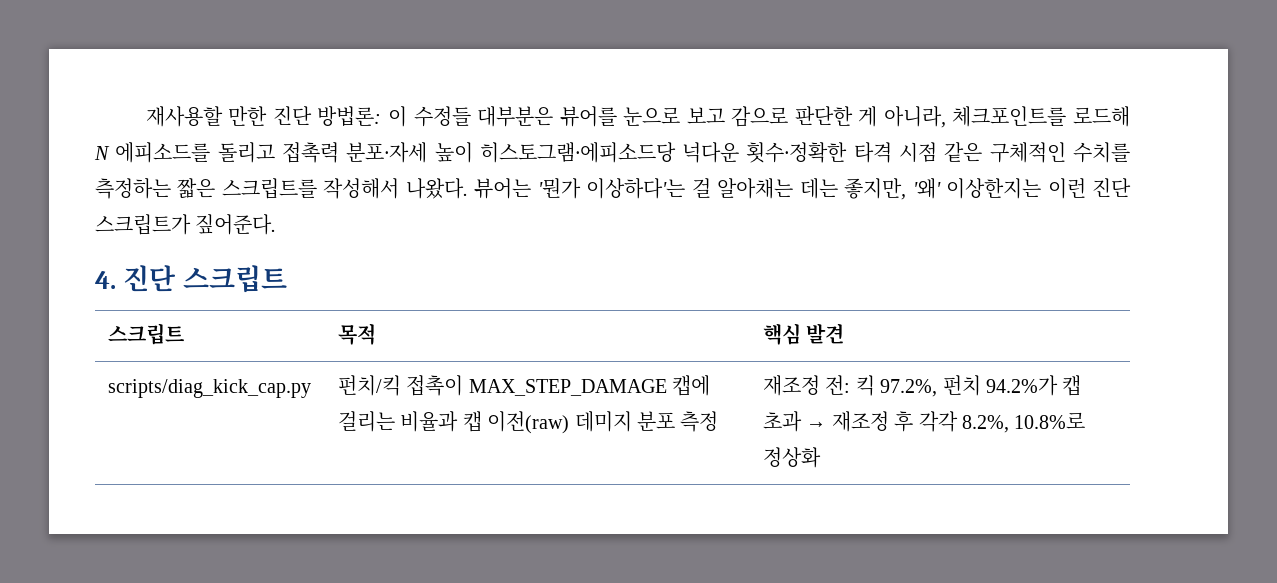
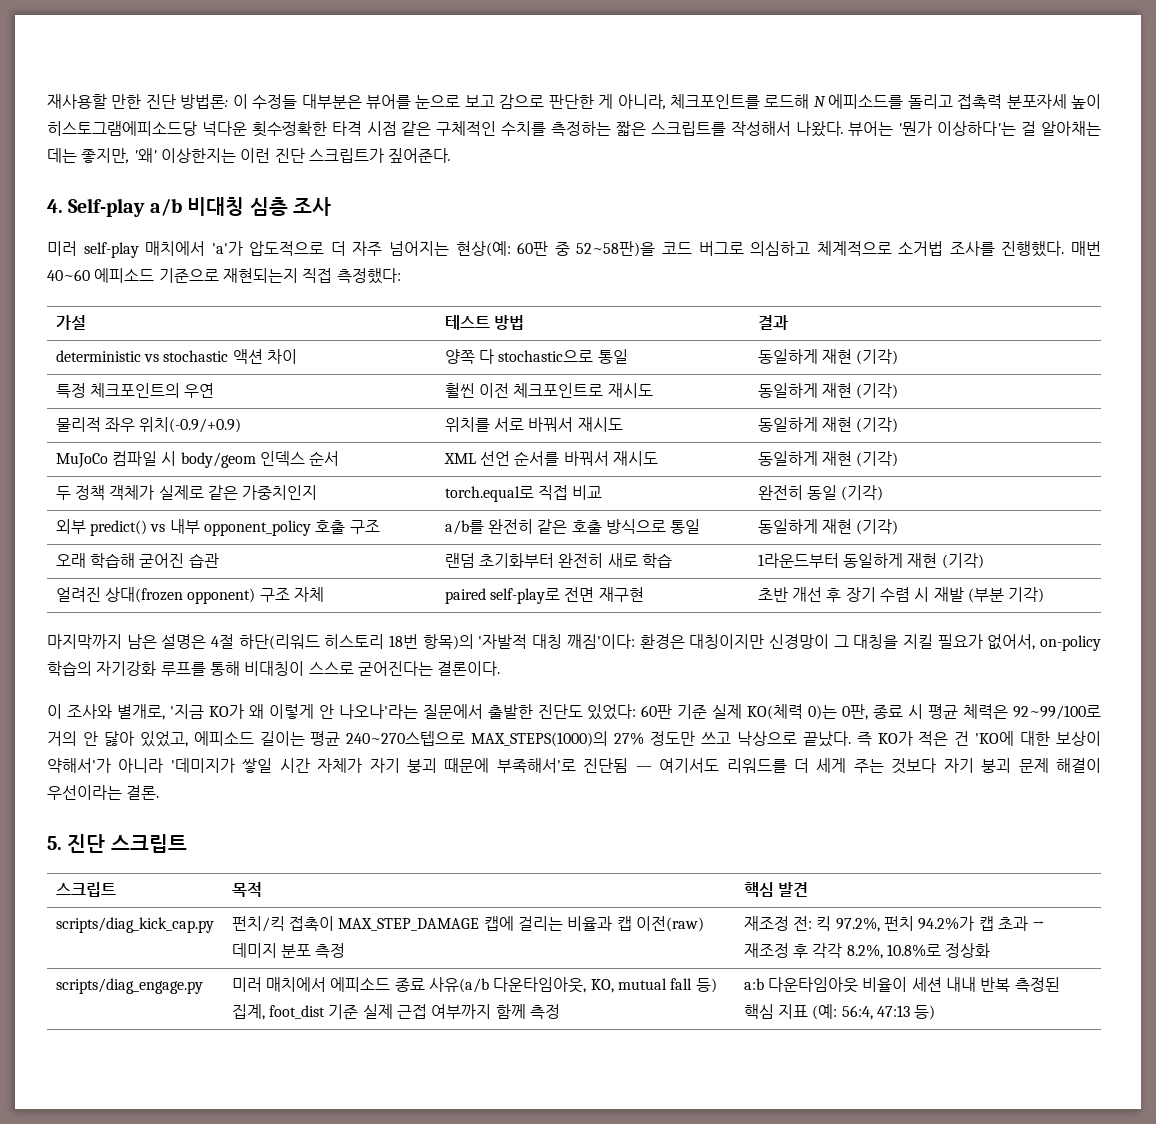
- 4. 진단 스크립트
+ 4. Self-play a/b 비대칭 심층 조사
+ 미러 self-play 매치에서 'a'가 압도적으로 더 자주 넘어지는 현상(예: 60판 중 52~58판)을 코드 버그로 의심하고 체계적으로 소거법 조사를 진행했다. 매번 40~60 에피소드 기준으로 재현되는지 직접 측정했다:
+ 가설 | 테스트 방법 | 결과
+ deterministic vs stochastic 액션 차이 | 양쪽 다 stochastic으로 통일 | 동일하게 재현 (기각)
+ 특정 체크포인트의 우연 | 훨씬 이전 체크포인트로 재시도 | 동일하게 재현 (기각)
+ 물리적 좌우 위치(-0.9/+0.9) | 위치를 서로 바꿔서 재시도 | 동일하게 재현 (기각)
+ MuJoCo 컴파일 시 body/geom 인덱스 순서 | XML 선언 순서를 바꿔서 재시도 | 동일하게 재현 (기각)
+ 두 정책 객체가 실제로 같은 가중치인지 | torch.equal로 직접 비교 | 완전히 동일 (기각)
+ 외부 predict() vs 내부 opponent_policy 호출 구조 | a/b를 완전히 같은 호출 방식으로 통일 | 동일하게 재현 (기각)
+ 오래 학습해 굳어진 습관 | 랜덤 초기화부터 완전히 새로 학습 | 1라운드부터 동일하게 재현 (기각)
+ 얼려진 상대(frozen opponent) 구조 자체 | paired self-play로 전면 재구현 | 초반 개선 후 장기 수렴 시 재발 (부분 기각)
+ 마지막까지 남은 설명은 4절 하단(리워드 히스토리 18번 항목)의 '자발적 대칭 깨짐'이다: 환경은 대칭이지만 신경망이 그 대칭을 지킬 필요가 없어서, on-policy 학습의 자기강화 루프를 통해 비대칭이 스스로 굳어진다는 결론이다.
+ 이 조사와 별개로, '지금 KO가 왜 이렇게 안 나오나'라는 질문에서 출발한 진단도 있었다: 60판 기준 실제 KO(체력 0)는 0판, 종료 시 평균 체력은 92~99/100로 거의 안 닳아 있었고, 에피소드 길이는 평균 240~270스텝으로 MAX_STEPS(1000)의 27% 정도만 쓰고 낙상으로 끝났다. 즉 KO가 적은 건 'KO에 대한 보상이 약해서'가 아니라 '데미지가 쌓일 시간 자체가 자기 붕괴 때문에 부족해서'로 진단됨 — 여기서도 리워드를 더 세게 주는 것보다 자기 붕괴 문제 해결이 우선이라는 결론.
+ 5. 진단 스크립트
+ scripts/diag_engage.py | 미러 매치에서 에피소드 종료 사유(a/b 다운타임아웃, KO, mutual fall 등) 집계, foot_dist 기준 실제 근접 여부까지 함께 측정 | a:b 다운타임아웃 비율이 세션 내내 반복 측정된 핵심 지표 (예: 56:4, 47:13 등)

